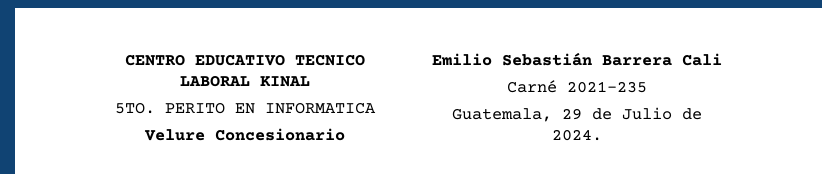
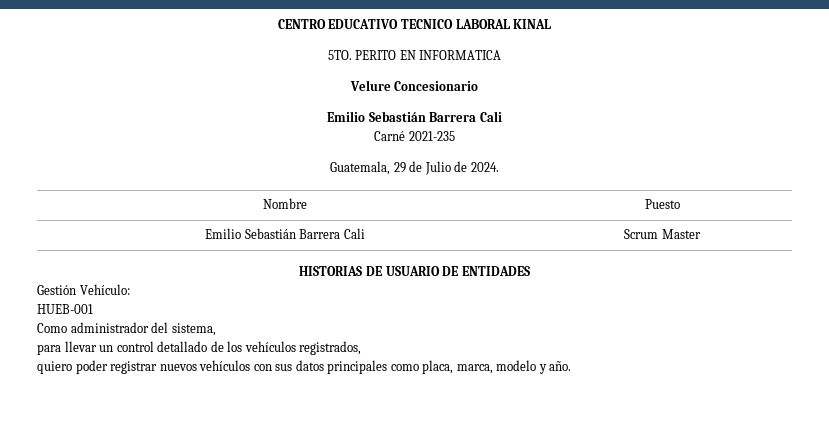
+ Nombre | Puesto
+ Emilio Sebastián Barrera Cali | Scrum Master
+ HISTORIAS DE USUARIO DE ENTIDADES
+ Gestión Vehículo:
+ HUEB-001
+ Como administrador del sistema,
+ para llevar un control detallado de los vehículos registrados,
+ quiero poder registrar nuevos vehículos con sus datos principales como placa, marca, modelo y año.

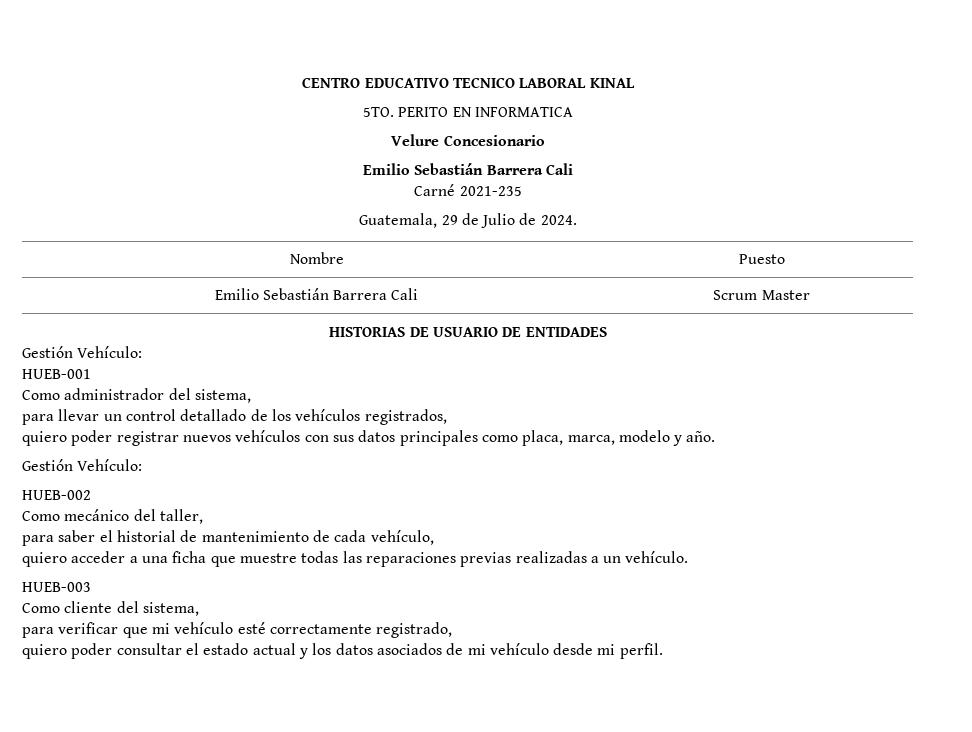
  quiero poder registrar nuevos vehículos con sus datos principales como placa, marca, modelo y año.
+ Gestión Vehículo:
+ HUEB-002
+ Como mecánico del taller,
+ para saber el historial de mantenimiento de cada vehículo,
+ quiero acceder a una ficha que muestre todas las reparaciones previas realizadas a un vehículo.
+ HUEB-003
+ Como cliente del sistema,
+ para verificar que mi vehículo esté correctamente registrado,
+ quiero poder consultar el estado actual y los datos asociados de mi vehículo desde mi perfil.

